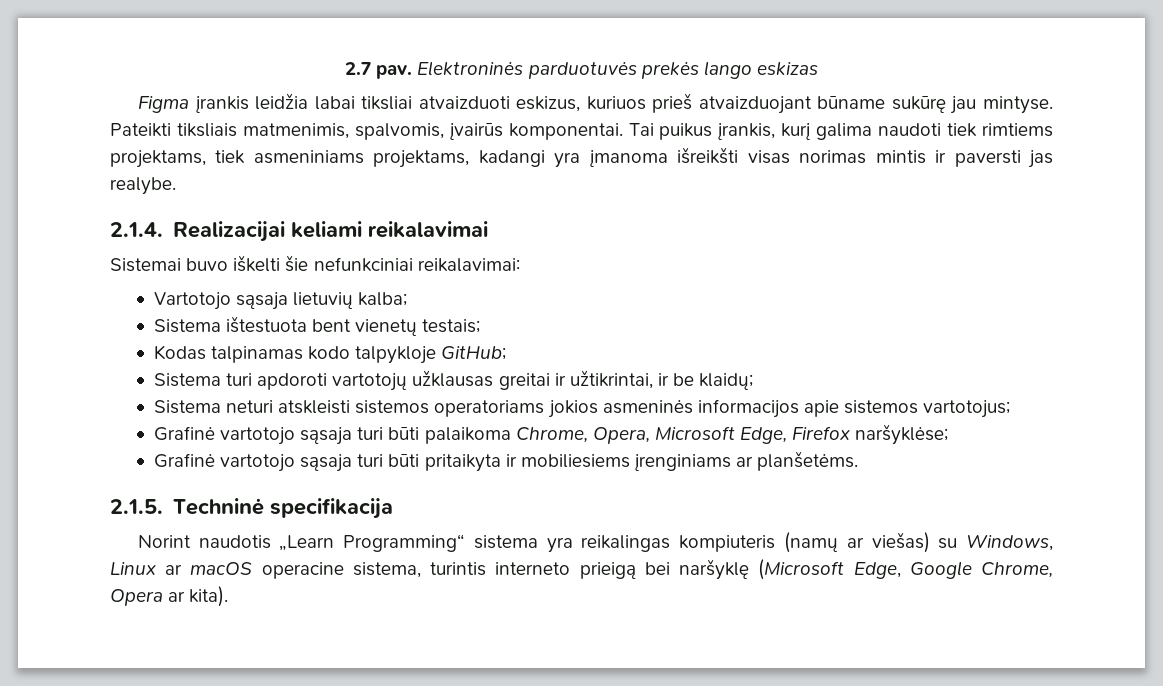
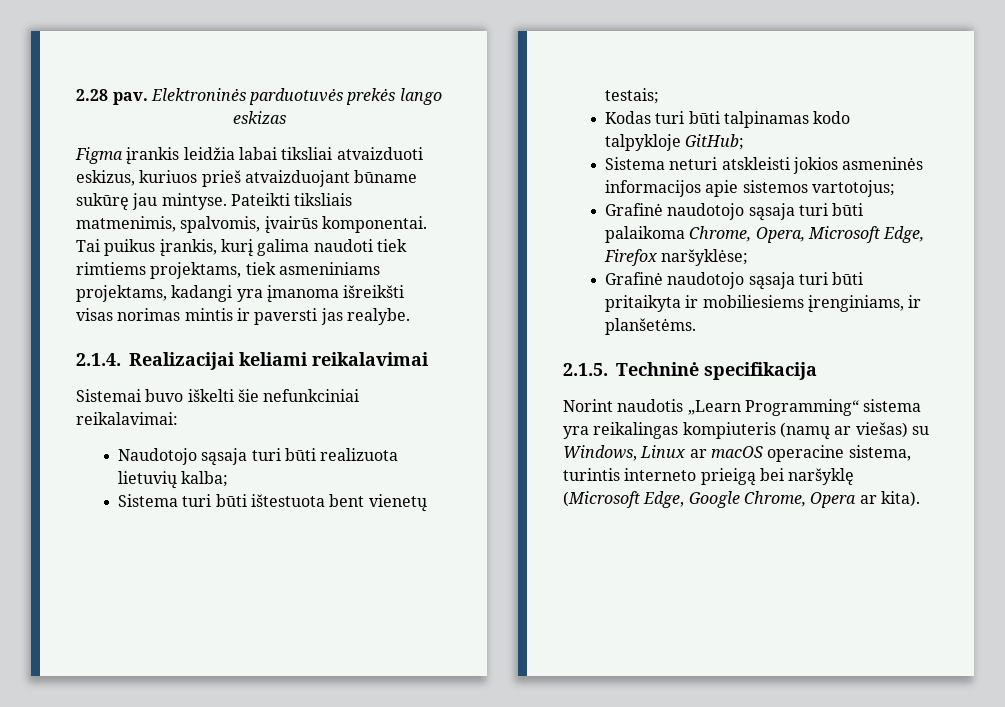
- 2.7 pav.
+ 2.28 pav.
- Vartotojo sąsaja lietuvių kalba;
+ Naudotojo sąsaja turi būti realizuota lietuvių kalba;
- Sistema ištestuota bent vienetų testais;
+ Sistema turi būti ištestuota bent vienetų testais;
- Kodas talpinamas kodo talpykloje GitHub;
+ Kodas turi būti talpinamas kodo talpykloje GitHub;
- Sistema turi apdoroti vartotojų užklausas greitai ir užtikrintai, ir be klaidų;
- Sistema neturi atskleisti sistemos operatoriams jokios asmeninės informacijos apie sistemos vartotojus;
+ Sistema neturi atskleisti jokios asmeninės informacijos apie sistemos vartotojus;
- Grafinė vartotojo sąsaja turi būti palaikoma Chrome, Opera, Microsoft Edge, Firefox naršyklėse;
+ Grafinė naudotojo sąsaja turi būti palaikoma Chrome, Opera, Microsoft Edge, Firefox naršyklėse;
- Grafinė vartotojo sąsaja turi būti pritaikyta ir mobiliesiems įrenginiams ar planšetėms.
+ Grafinė naudotojo sąsaja turi būti pritaikyta ir mobiliesiems įrenginiams, ir planšetėms.

